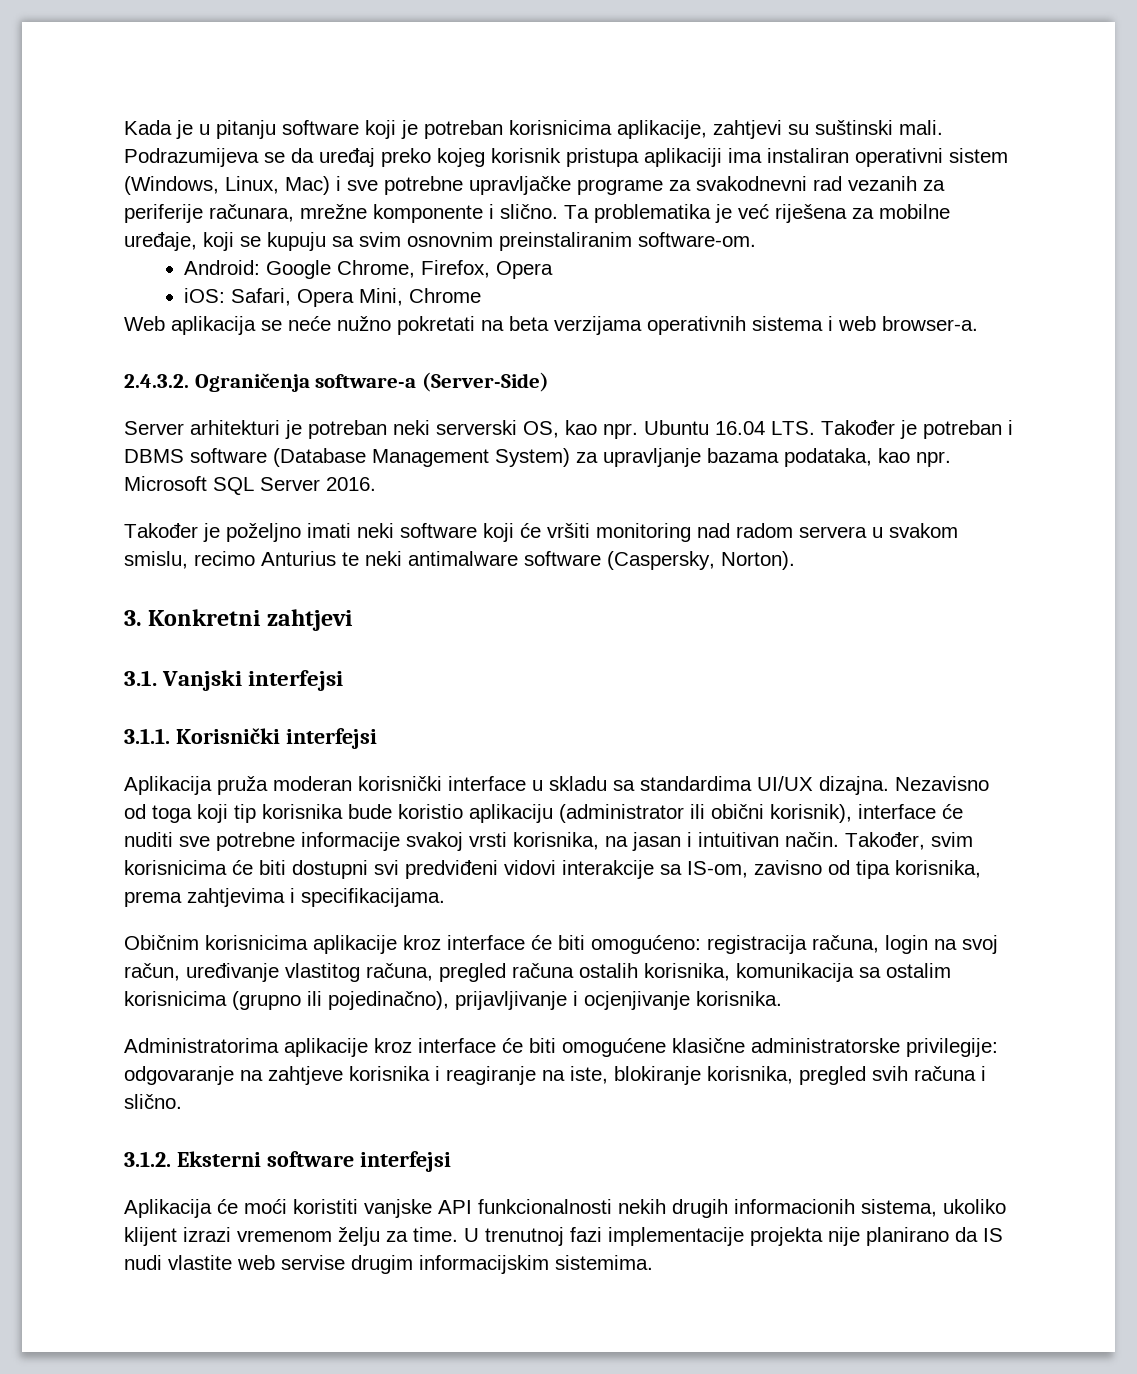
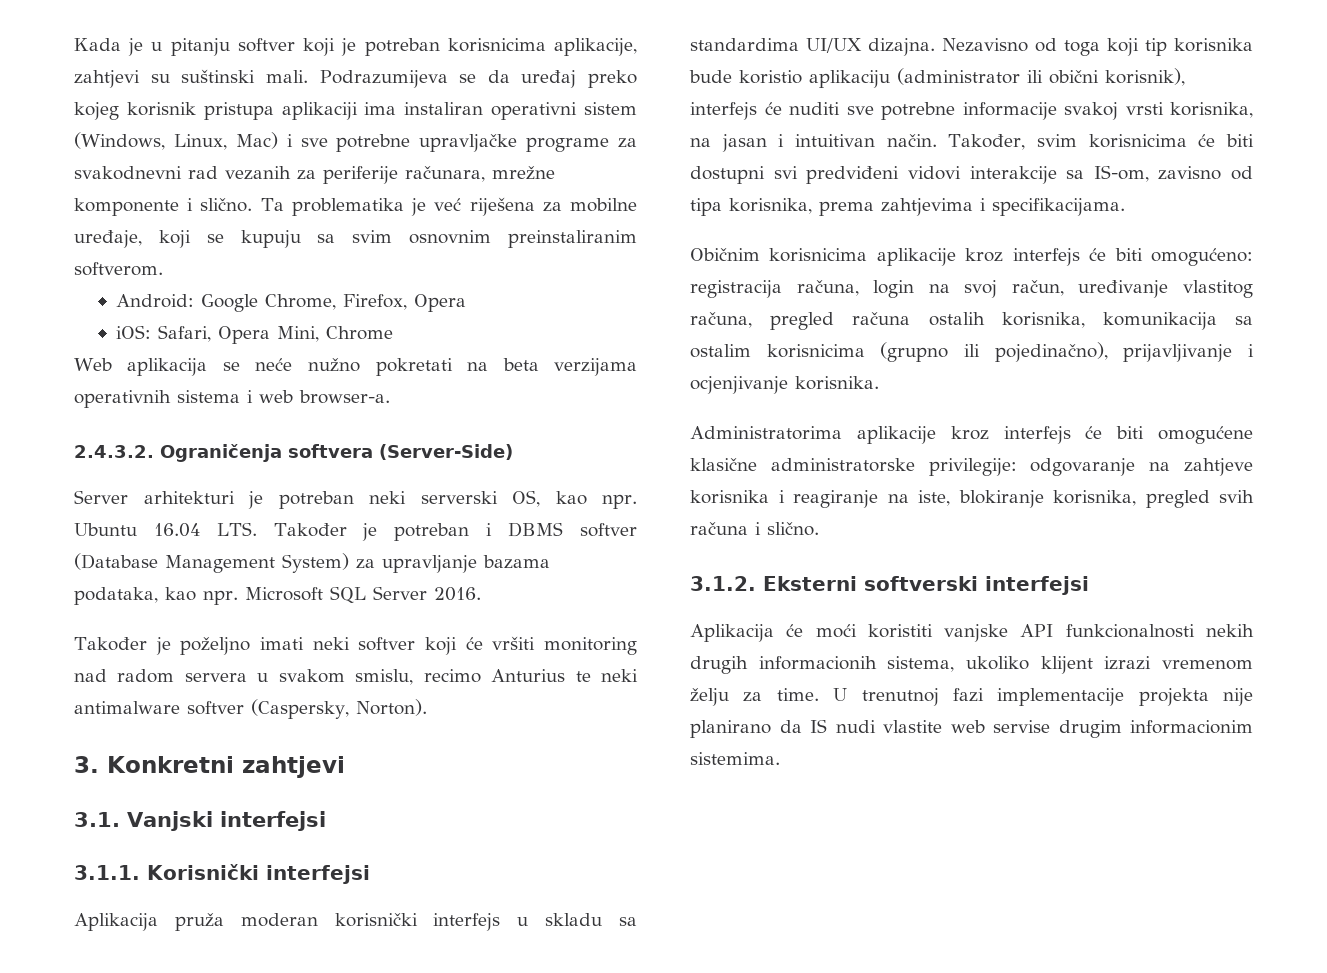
- Kada je u pitanju software koji je potreban korisnicima aplikacije, zahtjevi su suštinski mali.
+ Kada je u pitanju softver koji je potreban korisnicima aplikacije, zahtjevi su suštinski mali.
- Ta problematika je već riješena za mobilne uređaje, koji se kupuju sa svim osnovnim preinstaliranim software-om.
+ Ta problematika je već riješena za mobilne uređaje, koji se kupuju sa svim osnovnim preinstaliranim softverom.
- 2.4.3.2. Ograničenja software-a (Server-Side)
+ 2.4.3.2. Ograničenja softvera (Server-Side)
- Ubuntu 16.04 LTS. Također je potreban i DBMS software (Database Management System) za upravljanje bazama podataka, kao npr.
+ Ubuntu 16.04 LTS. Također je potreban i DBMS softver (Database Management System) za upravljanje bazama podataka, kao npr.
- Također je poželjno imati neki software koji će vršiti monitoring nad radom servera u svakom smislu, recimo Anturius te neki antimalware software (Caspersky, Norton).
+ Također je poželjno imati neki softver koji će vršiti monitoring nad radom servera u svakom smislu, recimo Anturius te neki antimalware softver (Caspersky, Norton).
- Aplikacija pruža moderan korisnički interface u skladu sa standardima UI/UX dizajna.
+ Aplikacija pruža moderan korisnički interfejs u skladu sa standardima UI/UX dizajna.
- Nezavisno od toga koji tip korisnika bude koristio aplikaciju (administrator ili obični korisnik), interface će nuditi sve potrebne informacije svakoj vrsti korisnika, na jasan i intuitivan način.
+ Nezavisno od toga koji tip korisnika bude koristio aplikaciju (administrator ili obični korisnik), interfejs će nuditi sve potrebne informacije svakoj vrsti korisnika, na jasan i intuitivan način.
- Običnim korisnicima aplikacije kroz interface će biti omogućeno: registracija računa, login na svoj račun, uređivanje vlastitog računa, pregled računa ostalih korisnika, komunikacija sa ostalim korisnicima (grupno ili pojedinačno), prijavljivanje i ocjenjivanje korisnika.
+ Običnim korisnicima aplikacije kroz interfejs će biti omogućeno: registracija računa, login na svoj račun, uređivanje vlastitog računa, pregled računa ostalih korisnika, komunikacija sa ostalim korisnicima (grupno ili pojedinačno), prijavljivanje i ocjenjivanje korisnika.
- Administratorima aplikacije kroz interface će biti omogućene klasične administratorske privilegije: odgovaranje na zahtjeve korisnika i reagiranje na iste, blokiranje korisnika, pregled svih računa i slično.
+ Administratorima aplikacije kroz interfejs će biti omogućene klasične administratorske privilegije: odgovaranje na zahtjeve korisnika i reagiranje na iste, blokiranje korisnika, pregled svih računa i slično.
- 3.1.2. Eksterni software interfejsi
+ 3.1.2. Eksterni softverski interfejsi
- U trenutnoj fazi implementacije projekta nije planirano da IS nudi vlastite web servise drugim informacijskim sistemima.
+ U trenutnoj fazi implementacije projekta nije planirano da IS nudi vlastite web servise drugim informacionim sistemima.

